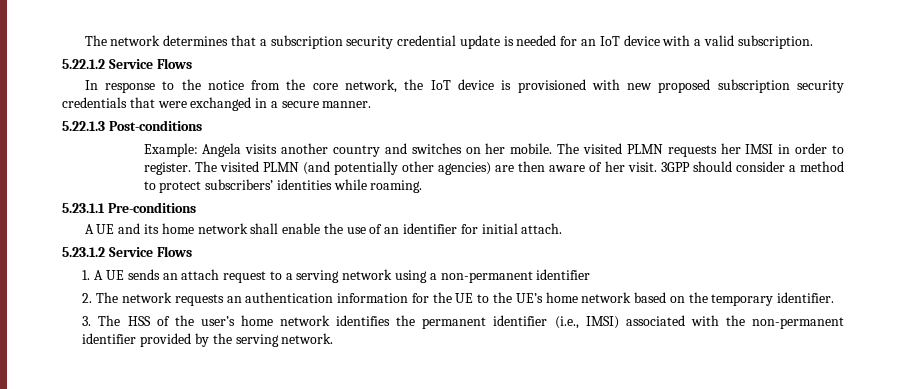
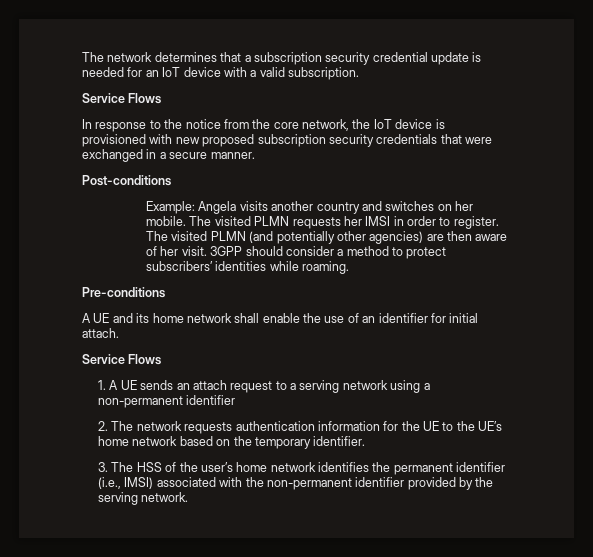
  The network determines that a subscription security credential update is needed for an IoT device with a valid subscription.
- 5.22.1.2 Service Flows
+ Service Flows
- 5.22.1.3 Post-conditions
+ Post-conditions
- 5.23.1.1 Pre-conditions
+ Pre-conditions
  A UE and its home network shall enable the use of an identifier for initial attach.
- 5.23.1.2 Service Flows
+ Service Flows
- 2. The network requests an authentication information for the UE to the UE’s home network based on the temporary identifier.
+ 2. The network requests authentication information for the UE to the UE’s home network based on the temporary identifier.

